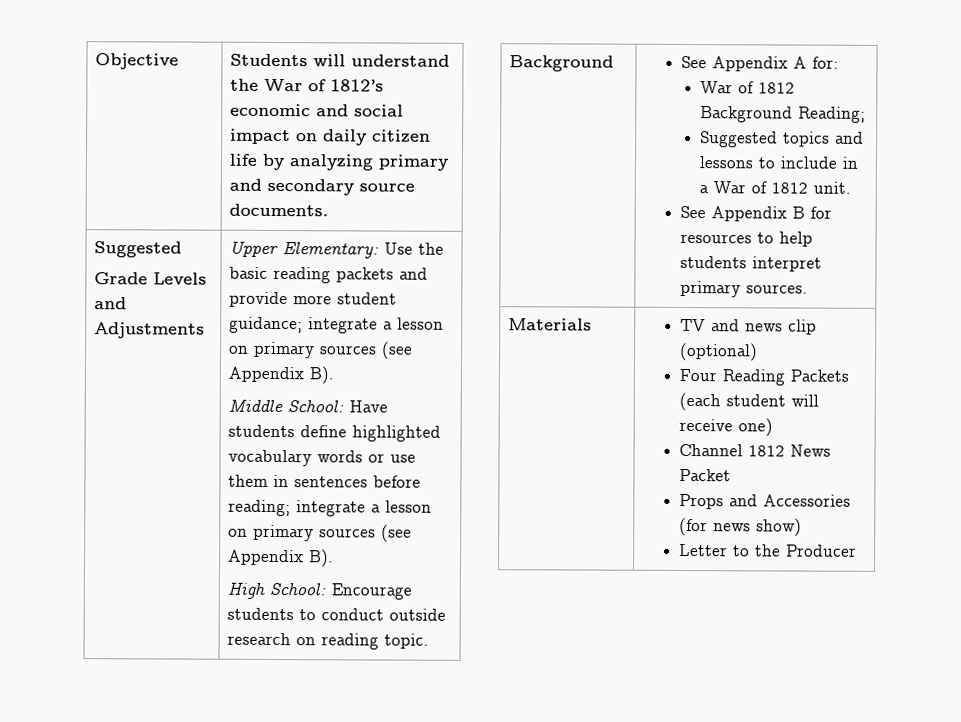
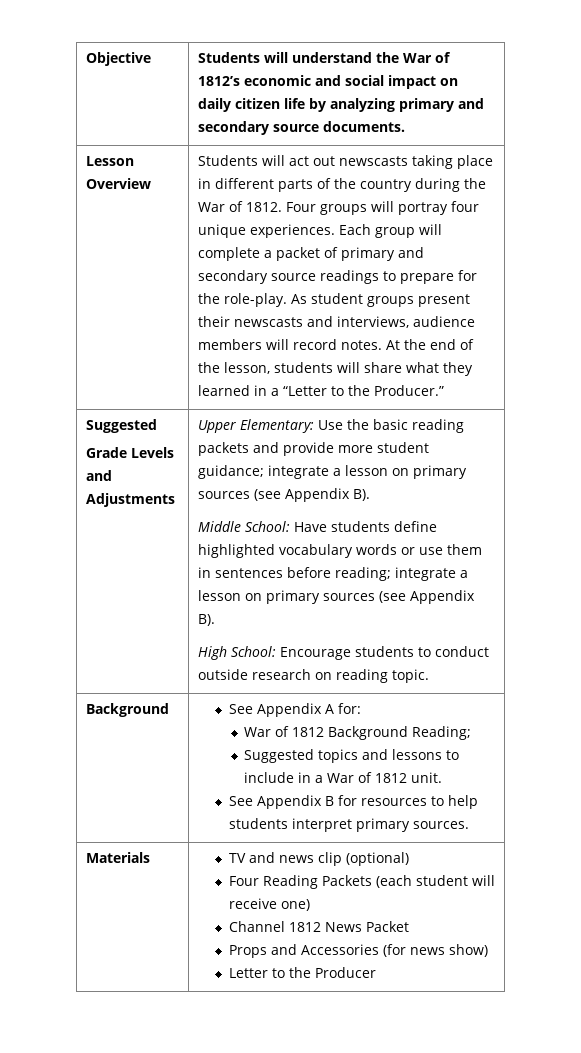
+ Lesson Overview | Students will act out newscasts taking place in different parts of the country during the War of 1812. Four groups will portray four unique experiences. Each group will complete a packet of primary and secondary source readings to prepare for the role-play. As student groups present their newscasts and interviews, audience members will record notes. At the end of the lesson, students will share what they learned in a “Letter to the Producer.”

